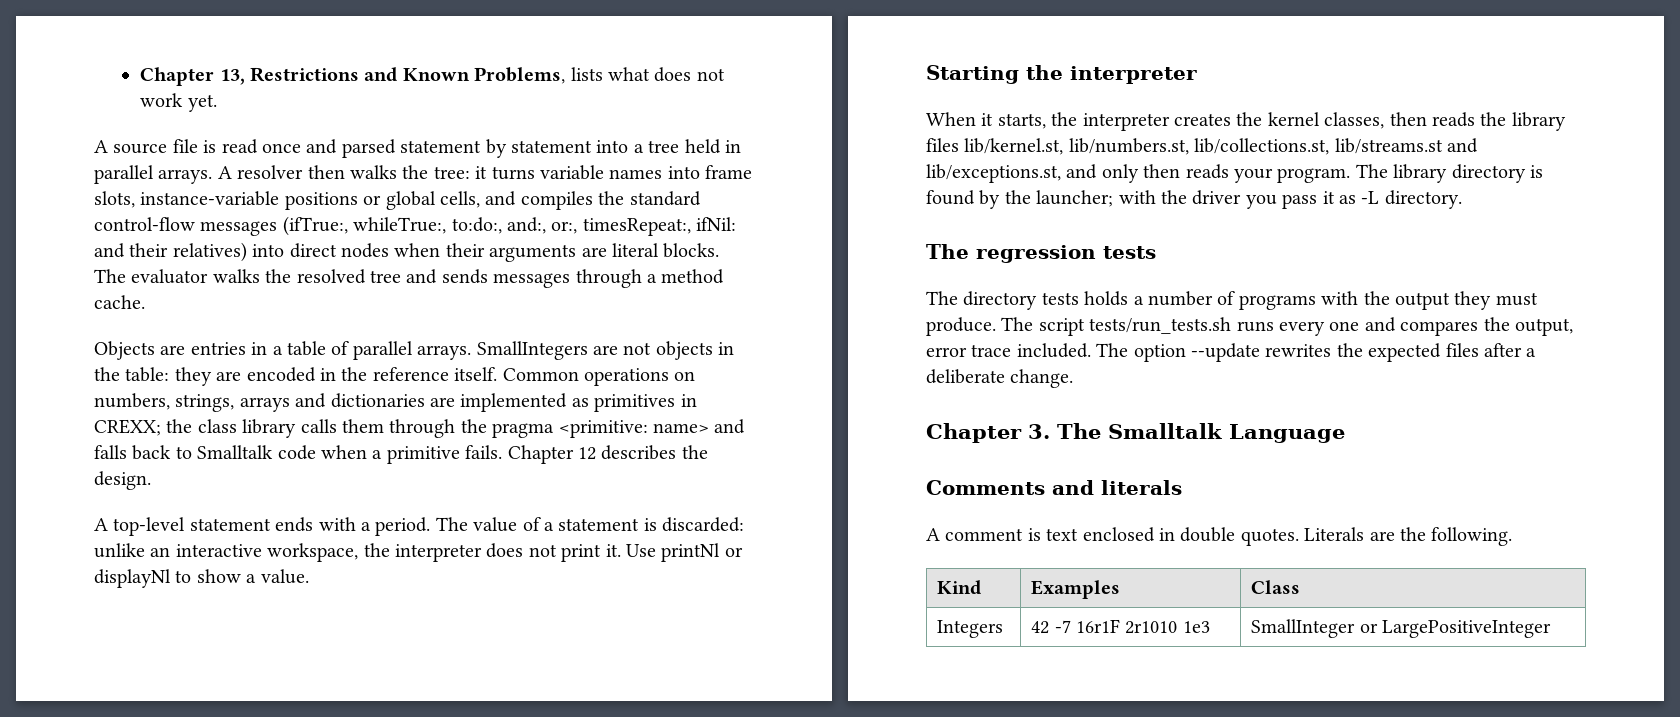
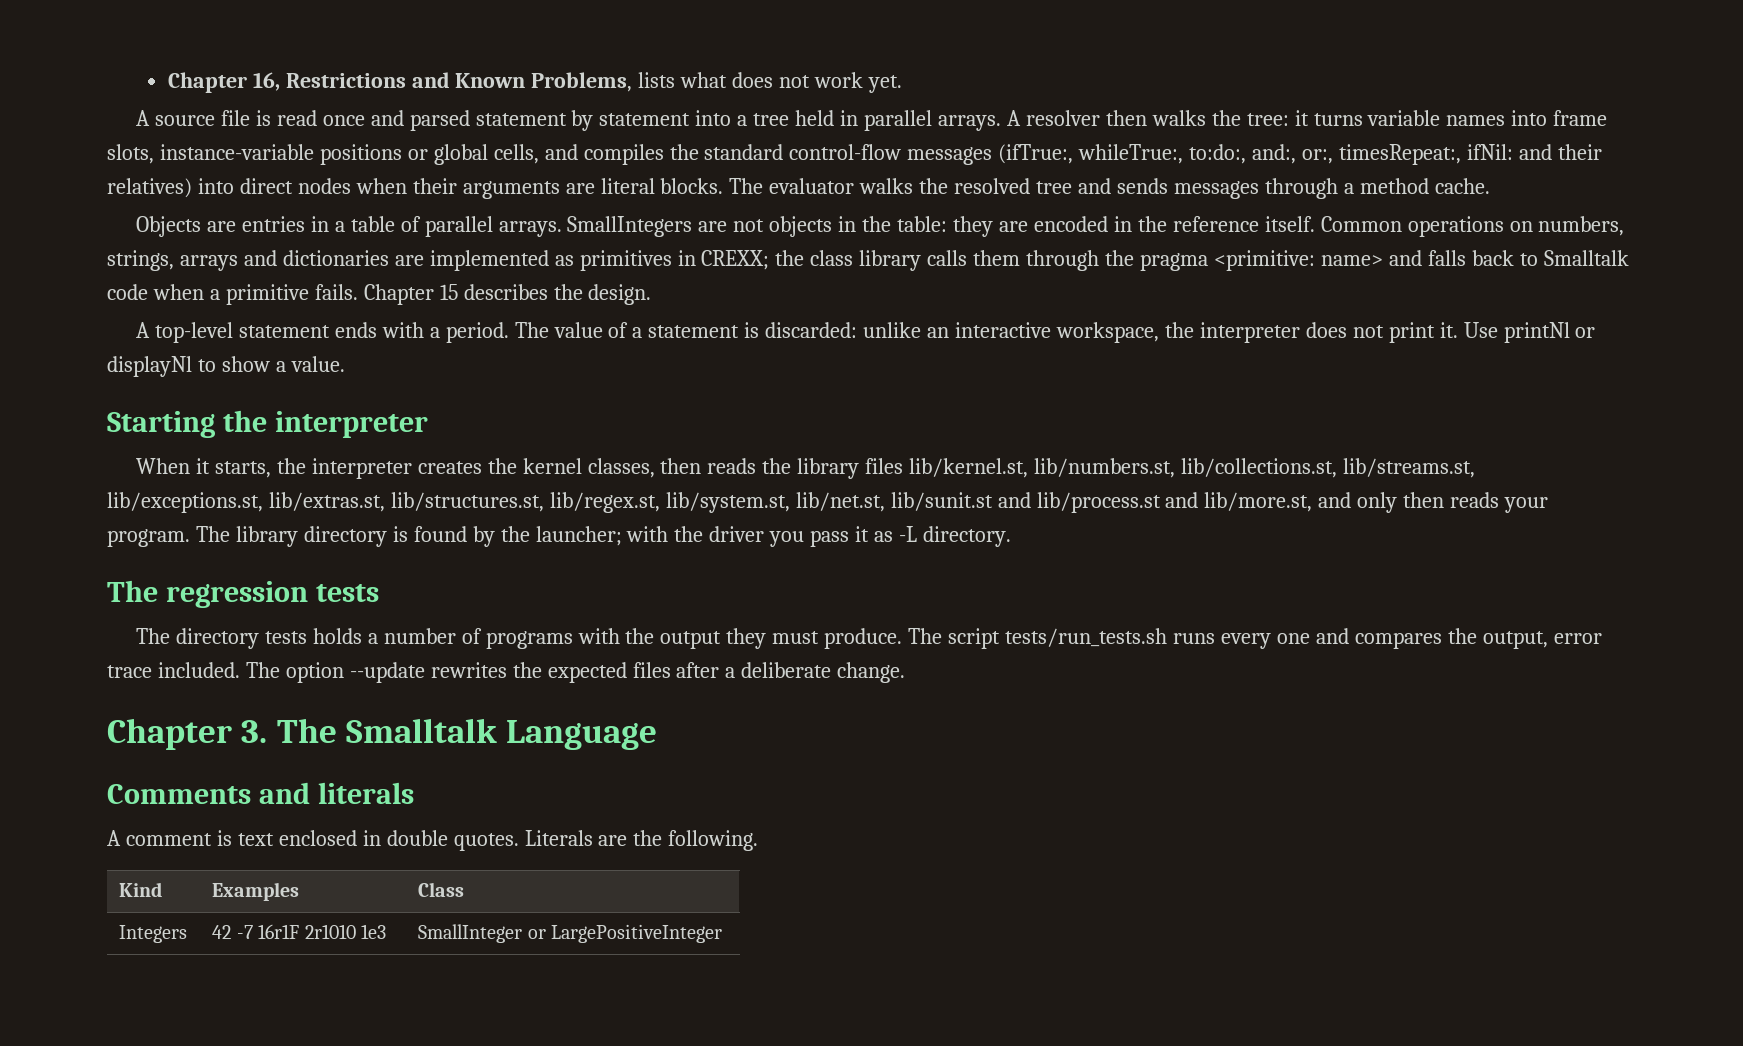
- Chapter 13, Restrictions and Known Problems, lists what does not work yet.
+ Chapter 16, Restrictions and Known Problems, lists what does not work yet.
- Chapter 12 describes the design.
+ Chapter 15 describes the design.
- When it starts, the interpreter creates the kernel classes, then reads the library files lib/kernel.st, lib/numbers.st, lib/collections.st, lib/streams.st and lib/exceptions.st, and only then reads your program.
+ When it starts, the interpreter creates the kernel classes, then reads the library files lib/kernel.st, lib/numbers.st, lib/collections.st, lib/streams.st, lib/exceptions.st, lib/extras.st, lib/structures.st, lib/regex.st, lib/system.st, lib/net.st, lib/sunit.st and lib/process.st and lib/more.st, and only then reads your program.

